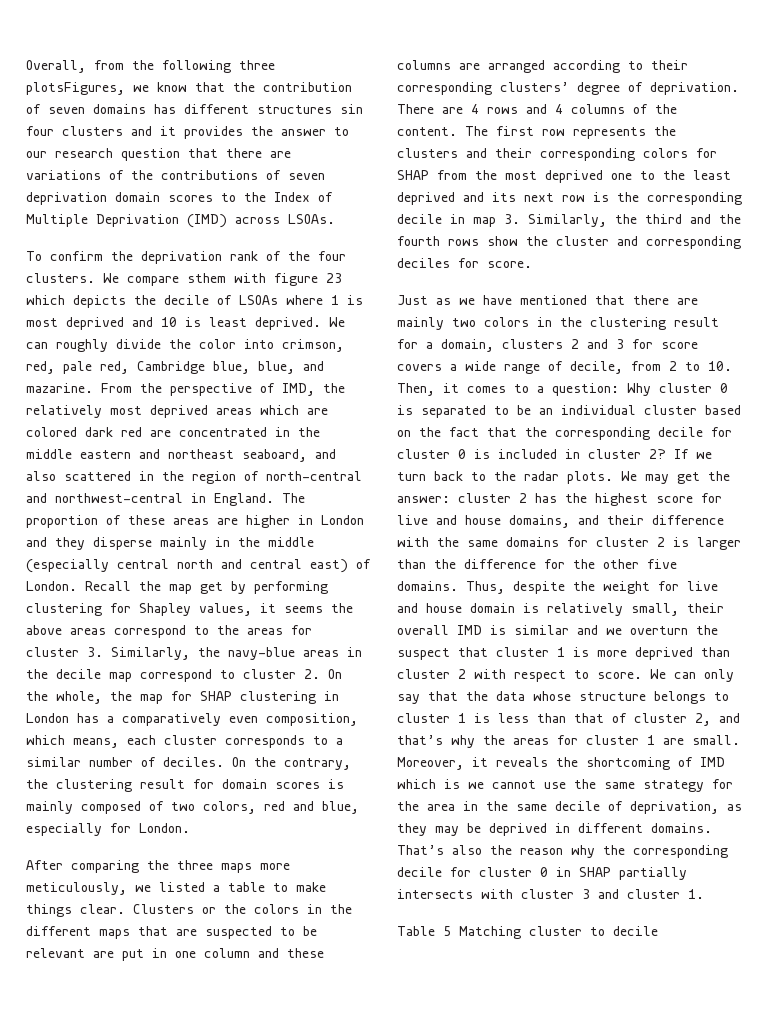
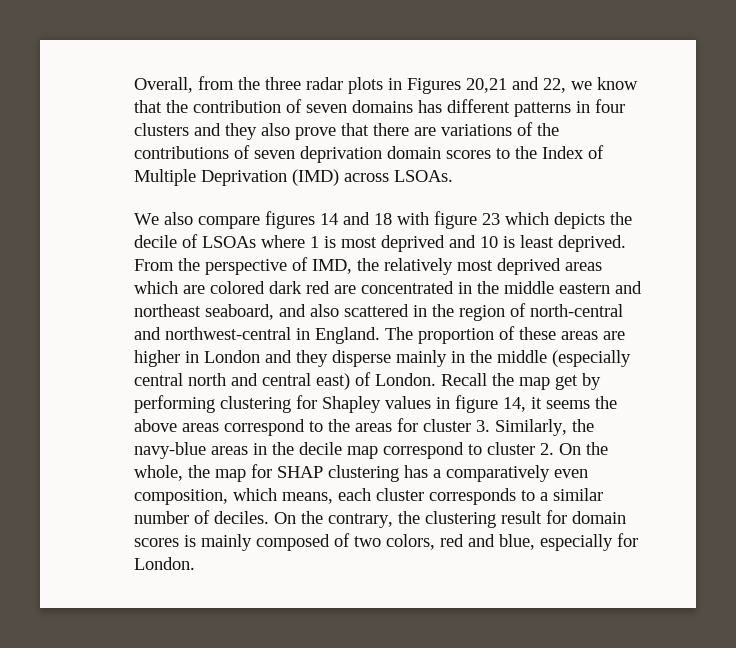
- Overall, from the following three plotsFigures, we know that the contribution of seven domains has different structures sin four clusters and it provides the answer to our research question that there are variations of the contributions of seven deprivation domain scores to the Index of Multiple Deprivation (IMD) across LSOAs.
+ Overall, from the three radar plots in Figures 20,21 and 22, we know that the contribution of seven domains has different patterns in four clusters and they also prove that there are variations of the contributions of seven deprivation domain scores to the Index of Multiple Deprivation (IMD) across LSOAs.
- To confirm the deprivation rank of the four clusters. We compare sthem with figure 23 which depicts the decile of LSOAs where 1 is most deprived and 10 is least deprived.
+ We also compare figures 14 and 18 with figure 23 which depicts the decile of LSOAs where 1 is most deprived and 10 is least deprived.
- We can roughly divide the color into crimson, red, pale red, Cambridge blue, blue, and mazarine.
- Recall the map get by performing clustering for Shapley values, it seems the above areas correspond to the areas for cluster 3. Similarly, the navy-blue areas in the decile map correspond to cluster 2. On the whole, the map for SHAP clustering in London has a comparatively even composition, which means, each cluster corresponds to a similar number of deciles.
+ Recall the map get by performing clustering for Shapley values in figure 14, it seems the above areas correspond to the areas for cluster 3. Similarly, the navy-blue areas in the decile map correspond to cluster 2. On the whole, the map for SHAP clustering has a comparatively even composition, which means, each cluster corresponds to a similar number of deciles.
- After comparing the three maps more meticulously, we listed a table to make things clear. Clusters or the colors in the different maps that are suspected to be relevant are put in one column and these columns are arranged according to their corresponding clusters’ degree of deprivation. There are 4 rows and 4 columns of the content. The first row represents the clusters and their corresponding colors for SHAP from the most deprived one to the least deprived and its next row is the corresponding decile in map 3. Similarly, the third and the fourth rows show the cluster and corresponding deciles for score.
- Just as we have mentioned that there are mainly two colors in the clustering result for a domain, clusters 2 and 3 for score covers a wide range of decile, from 2 to 10. Then, it comes to a question: Why cluster 0 is separated to be an individual cluster based on the fact that the corresponding decile for cluster 0 is included in cluster 2? If we turn back to the radar plots. We may get the answer: cluster 2 has the highest score for live and house domains, and their difference with the same domains for cluster 2 is larger than the difference for the other five domains. Thus, despite the weight for live and house domain is relatively small, their overall IMD is similar and we overturn the suspect that cluster 1 is more deprived than cluster 2 with respect to score. We can only say that the data whose structure belongs to cluster 1 is less than that of cluster 2, and that’s why the areas for cluster 1 are small. Moreover, it reveals the shortcoming of IMD which is we cannot use the same strategy for the area in the same decile of deprivation, as they may be deprived in different domains. That’s also the reason why the corresponding decile for cluster 0 in SHAP partially intersects with cluster 3 and cluster 1.
- Table 5 Matching cluster to decile

